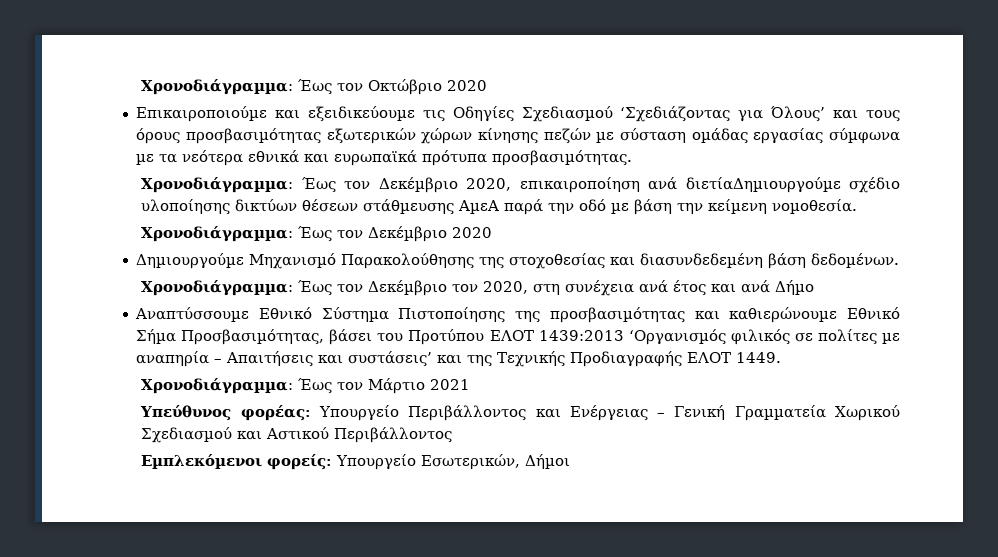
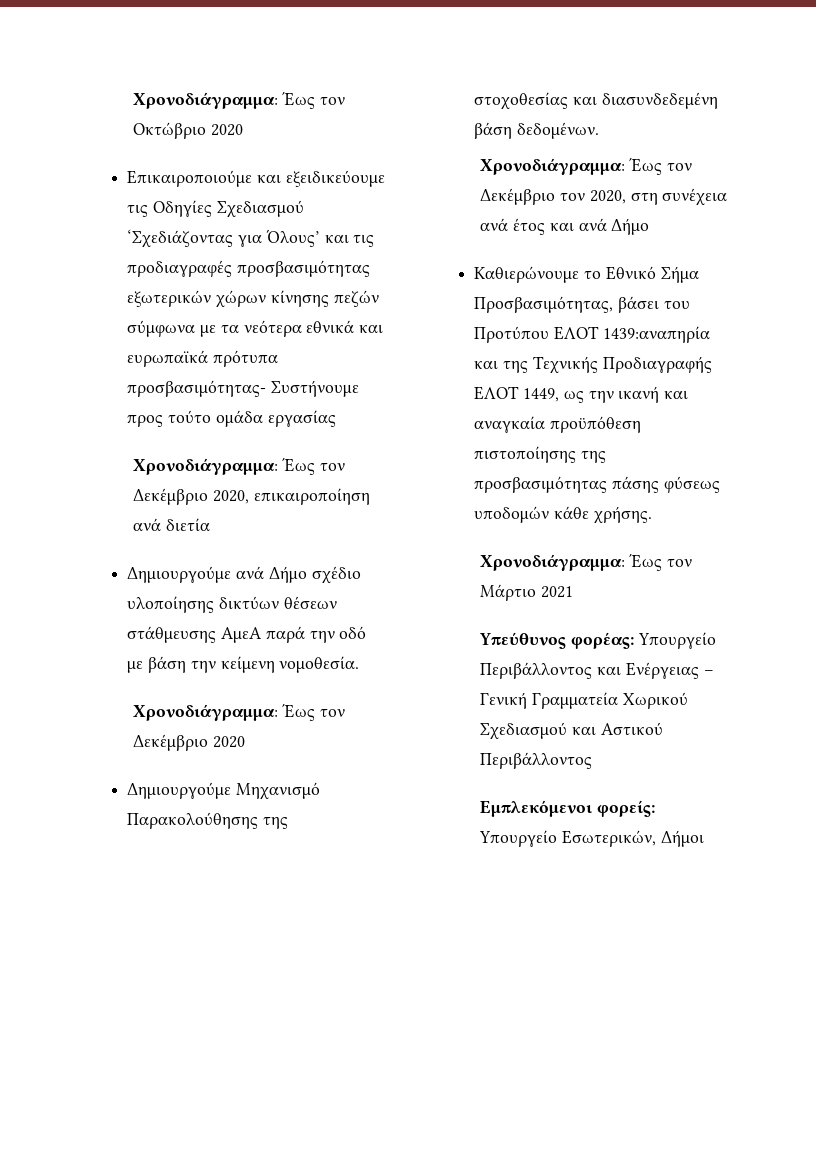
- Επικαιροποιούµε και εξειδικεύουµε τις Οδηγίες Σχεδιασµού ‘Σχεδιάζοντας για Όλους’ και τους όρους προσβασιµότητας εξωτερικών χώρων κίνησης πεζών µε σύσταση οµάδας εργασίας σύµφωνα µε τα νεότερα εθνικά και ευρωπαϊκά πρότυπα προσβασιµότητας.
+ Επικαιροποιούµε και εξειδικεύουµε τις Οδηγίες Σχεδιασµού ‘Σχεδιάζοντας για Όλους’ και τις προδιαγραφές προσβασιµότητας εξωτερικών χώρων κίνησης πεζών σύµφωνα µε τα νεότερα εθνικά και ευρωπαϊκά πρότυπα προσβασιµότητας- Συστήνουμε προς τούτο ομάδα εργασίας
- Χρονοδιάγραµµα: Έως τον Δεκέµβριο 2020, επικαιροποίηση ανά διετίαΔηµιουργούµε σχέδιο υλοποίησης δικτύων θέσεων στάθµευσης ΑµεΑ παρά την οδό µε βάση την κείµενη νοµοθεσία.
+ Χρονοδιάγραµµα: Έως τον Δεκέµβριο 2020, επικαιροποίηση ανά διετία
+ Δηµιουργούµε ανά Δήμο σχέδιο υλοποίησης δικτύων θέσεων στάθµευσης ΑµεΑ παρά την οδό µε βάση την κείµενη νοµοθεσία.
- Αναπτύσσουµε Εθνικό Σύστηµα Πιστοποίησης της προσβασιµότητας και καθιερώνουµε Εθνικό Σήµα Προσβασιµότητας, βάσει του Προτύπου ΕΛΟΤ 1439:2013 ‘Οργανισµός φιλικός σε πολίτες µε αναπηρία – Απαιτήσεις και συστάσεις’ και της Τεχνικής Προδιαγραφής ΕΛΟΤ 1449.
+ Καθιερώνουµε το Εθνικό Σήµα Προσβασιµότητας, βάσει του Προτύπου ΕΛΟΤ 1439:αναπηρία και της Τεχνικής Προδιαγραφής ΕΛΟΤ 1449, ως την ικανή και αναγκαία προϋπόθεση πιστοποίησης της προσβασιμότητας πάσης φύσεως υποδομών κάθε χρήσης.

